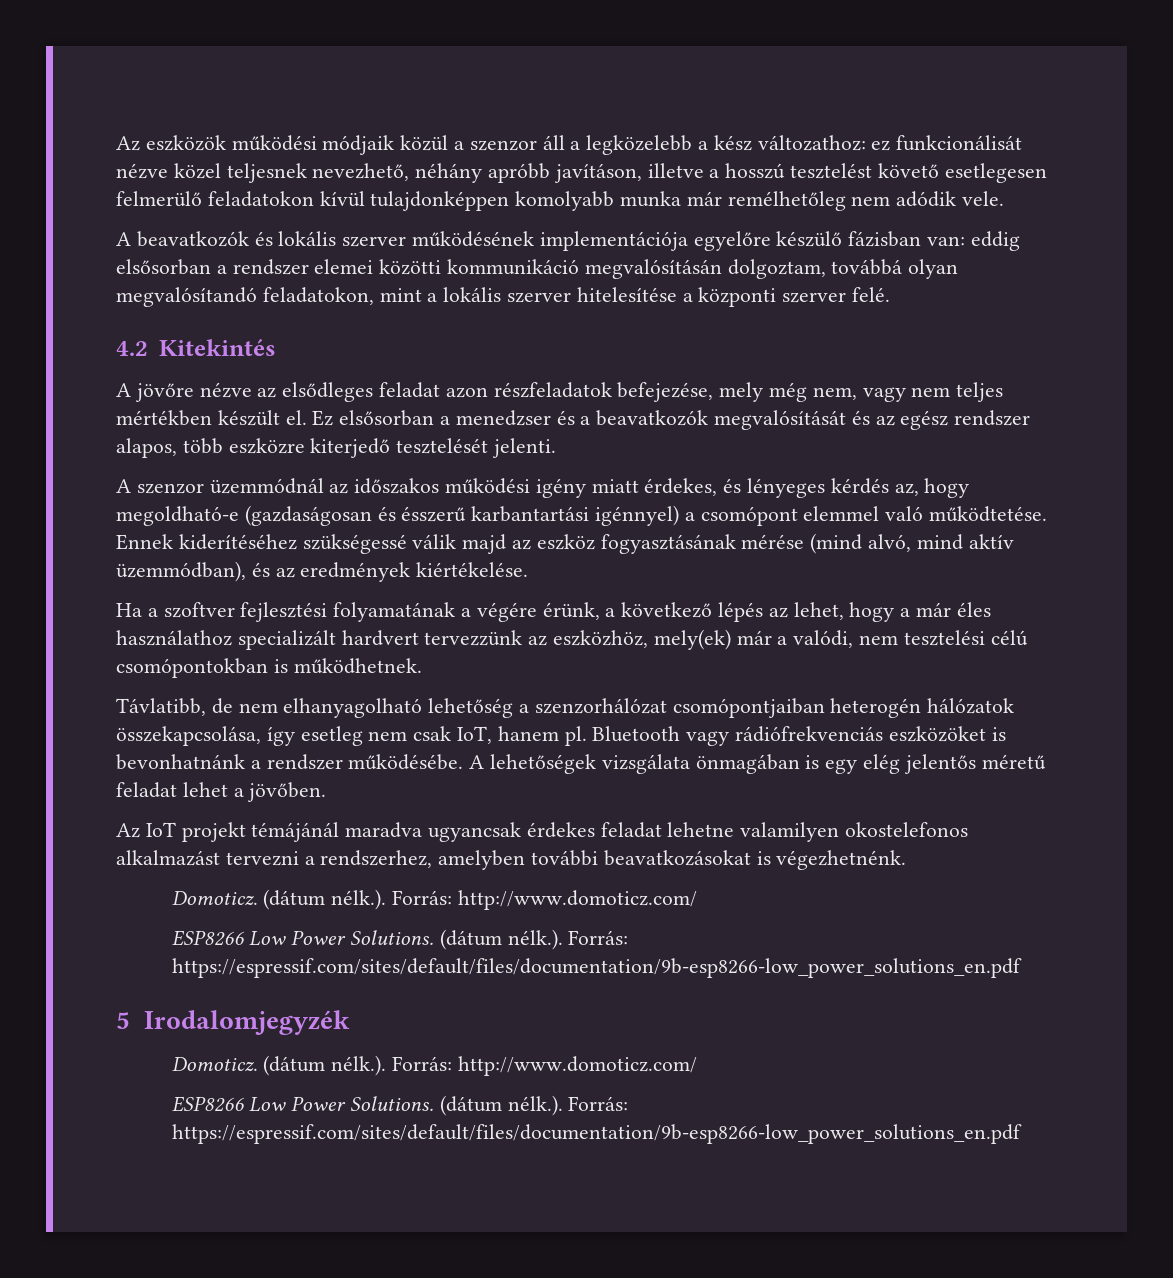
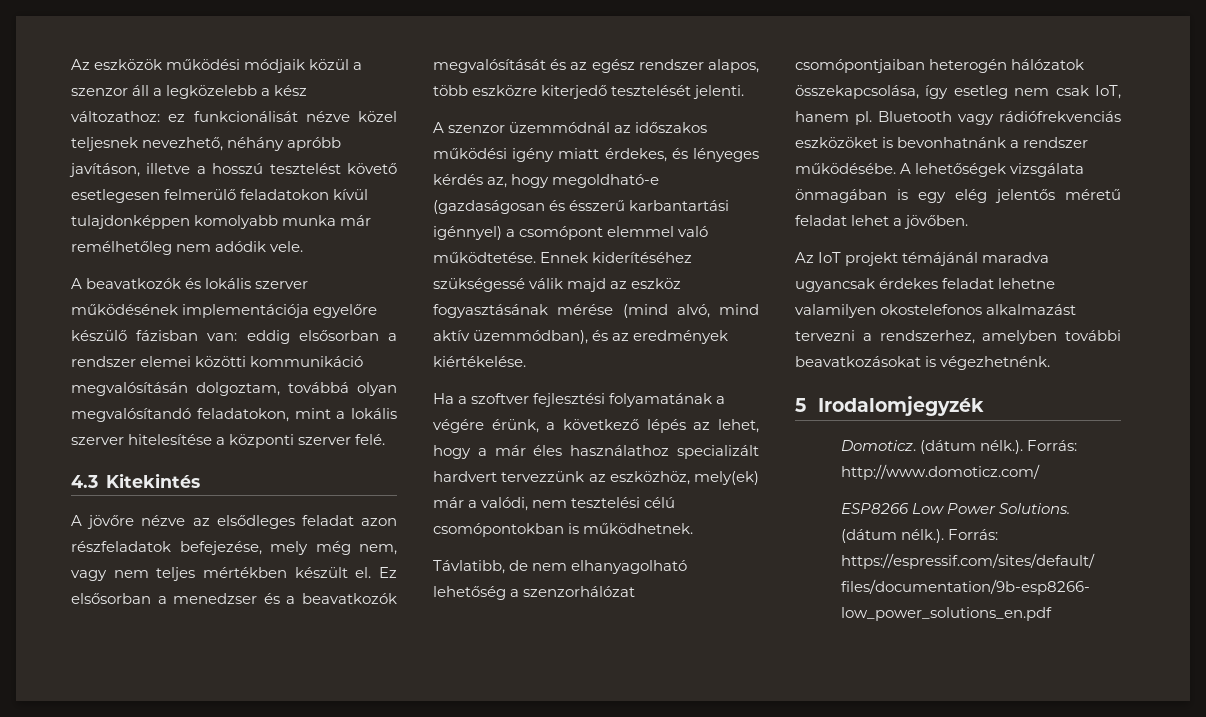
- 4.2 Kitekintés
+ 4.3 Kitekintés
  Az IoT projekt témájánál maradva ugyancsak érdekes feladat lehetne valamilyen okostelefonos alkalmazást tervezni a rendszerhez, amelyben további beavatkozásokat is végezhetnénk.
- Domoticz. (dátum nélk.). Forrás: http://www.domoticz.com/
- ESP8266 Low Power Solutions. (dátum nélk.). Forrás: https://espressif.com/sites/default/files/documentation/9b-esp8266-low_power_solutions_en.pdf

